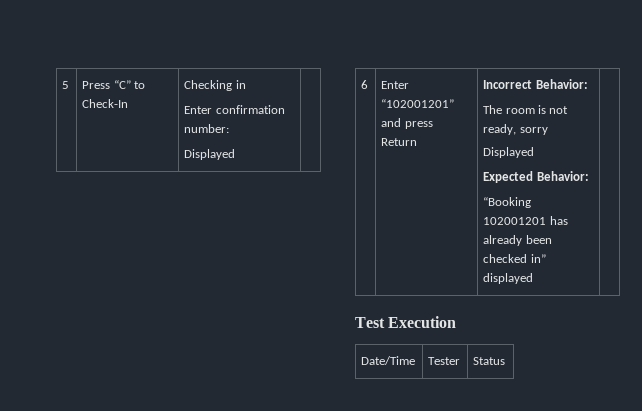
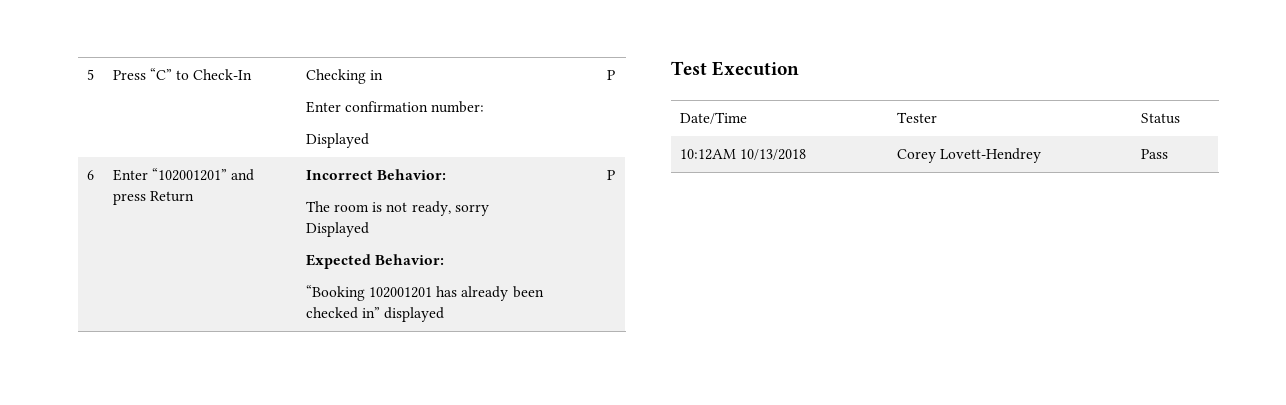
  5 | Press “C” to Check-In | Checking in
  Enter confirmation number:
- Displayed |
+ Displayed | P
  6 | Enter “102001201” and press Return | Incorrect Behavior:
  The room is not ready, sorry
  Displayed
  Expected Behavior:
- “Booking 102001201 has already been checked in” displayed |
+ “Booking 102001201 has already been checked in” displayed | P
+ 10:12AM 10/13/2018 | Corey Lovett-Hendrey | Pass

